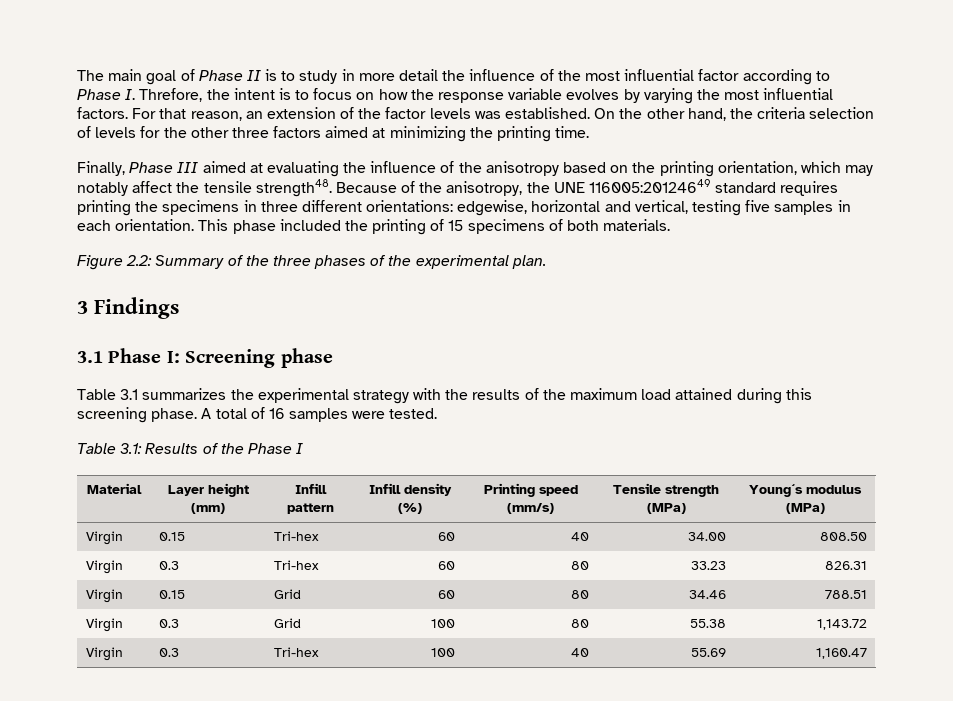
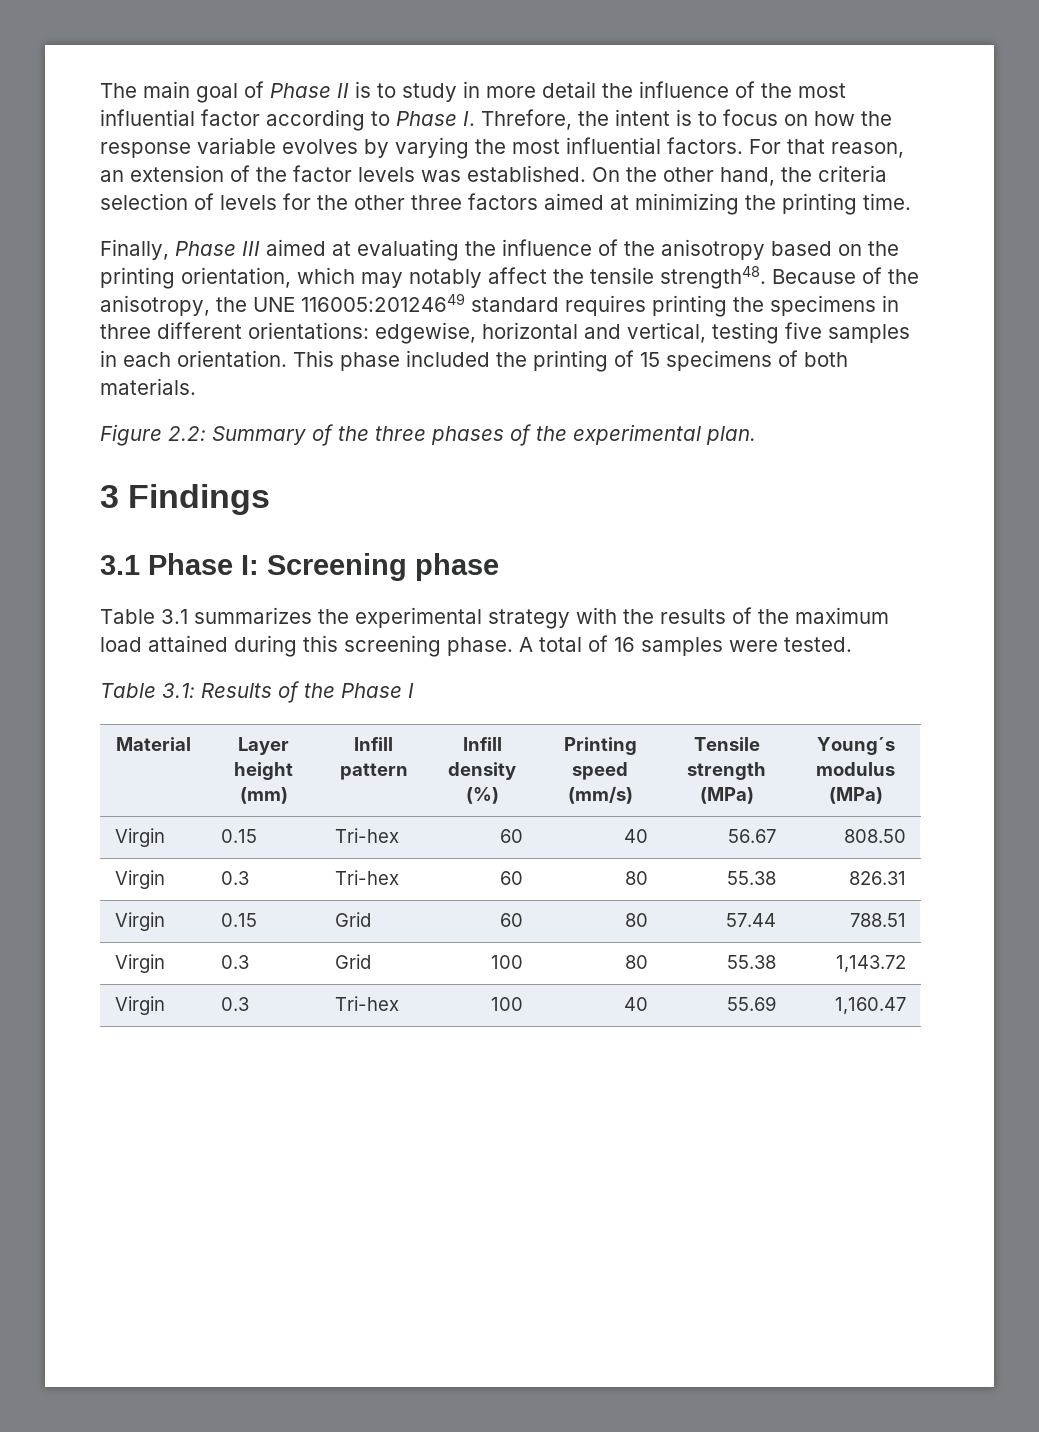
- Virgin | 0.15 | Tri-hex | 60 | 40 | 34.00 | 808.50
+ Virgin | 0.15 | Tri-hex | 60 | 40 | 56.67 | 808.50
- Virgin | 0.3 | Tri-hex | 60 | 80 | 33.23 | 826.31
+ Virgin | 0.3 | Tri-hex | 60 | 80 | 55.38 | 826.31
- Virgin | 0.15 | Grid | 60 | 80 | 34.46 | 788.51
+ Virgin | 0.15 | Grid | 60 | 80 | 57.44 | 788.51

